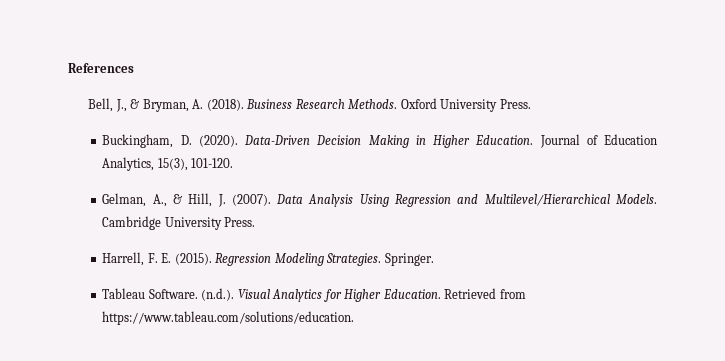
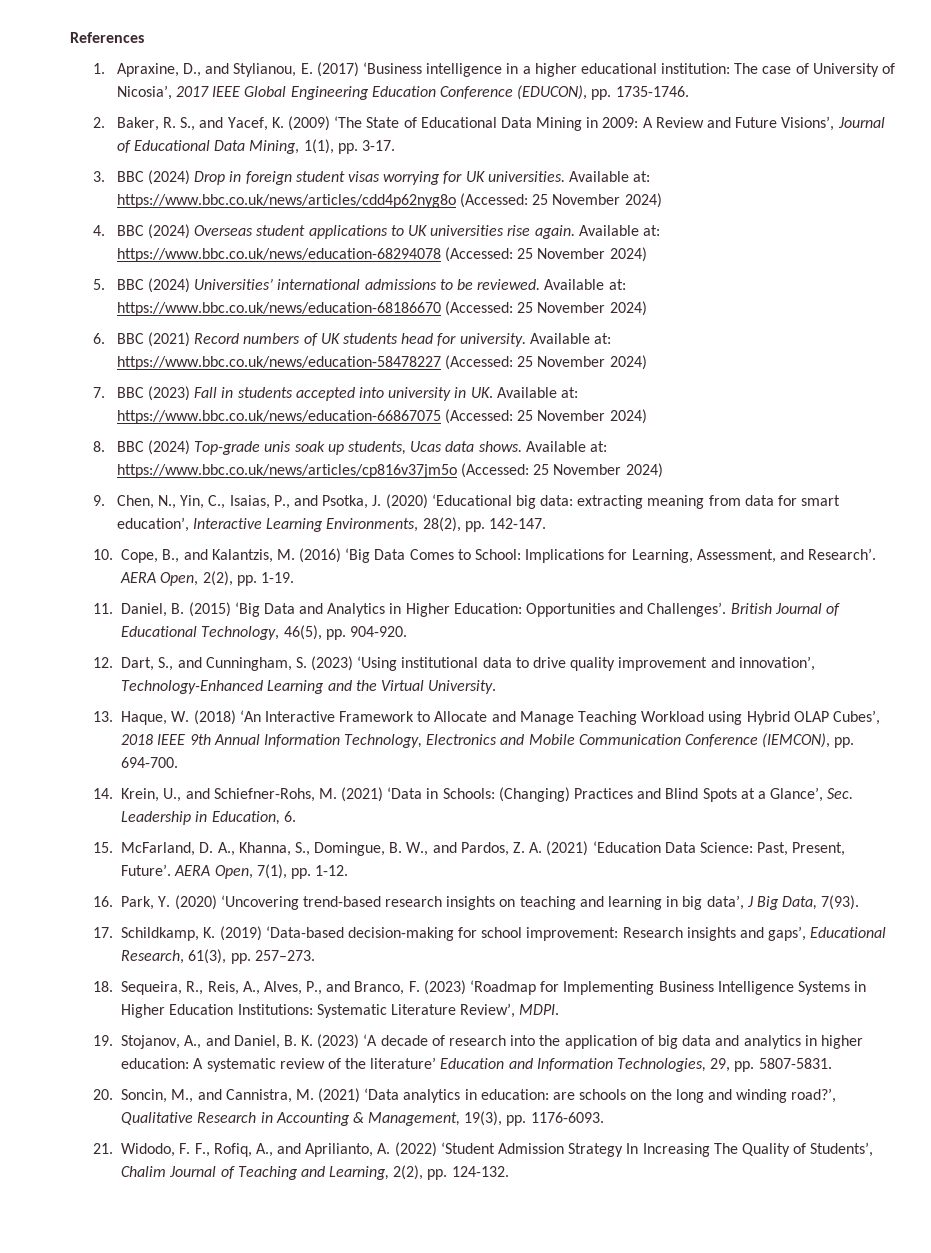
- Bell, J., & Bryman, A. (2018). Business Research Methods. Oxford University Press.
- Buckingham, D. (2020). Data-Driven Decision Making in Higher Education. Journal of Education Analytics, 15(3), 101-120.
- Gelman, A., & Hill, J. (2007). Data Analysis Using Regression and Multilevel/Hierarchical Models. Cambridge University Press.
- Harrell, F. E. (2015). Regression Modeling Strategies. Springer.
- Tableau Software. (n.d.). Visual Analytics for Higher Education. Retrieved from https://www.tableau.com/solutions/education.
+ 1. Apraxine, D., and Stylianou, E. (2017) ‘Business intelligence in a higher educational institution: The case of University of Nicosia’, 2017 IEEE Global Engineering Education Conference (EDUCON), pp. 1735-1746.
+ 2. Baker, R. S., and Yacef, K. (2009) ‘The State of Educational Data Mining in 2009: A Review and Future Visions’, Journal of Educational Data Mining, 1(1), pp. 3-17.
+ 3. BBC (2024) Drop in foreign student visas worrying for UK universities. Available at: https://www.bbc.co.uk/news/articles/cdd4p62nyg8o (Accessed: 25 November 2024)
+ 4. BBC (2024) Overseas student applications to UK universities rise again. Available at: https://www.bbc.co.uk/news/education-68294078 (Accessed: 25 November 2024)
+ 5. BBC (2024) Universities’ international admissions to be reviewed. Available at: https://www.bbc.co.uk/news/education-68186670 (Accessed: 25 November 2024)
+ 6. BBC (2021) Record numbers of UK students head for university. Available at: https://www.bbc.co.uk/news/education-58478227 (Accessed: 25 November 2024)
+ 7. BBC (2023) Fall in students accepted into university in UK. Available at: https://www.bbc.co.uk/news/education-66867075 (Accessed: 25 November 2024)
+ 8. BBC (2024) Top-grade unis soak up students, Ucas data shows. Available at: https://www.bbc.co.uk/news/articles/cp816v37jm5o (Accessed: 25 November 2024)
+ 9. Chen, N., Yin, C., Isaias, P., and Psotka, J. (2020) ‘Educational big data: extracting meaning from data for smart education’, Interactive Learning Environments, 28(2), pp. 142-147.
+ 10. Cope, B., and Kalantzis, M. (2016) ‘Big Data Comes to School: Implications for Learning, Assessment, and Research’. AERA Open, 2(2), pp. 1-19.
+ 11. Daniel, B. (2015) ‘Big Data and Analytics in Higher Education: Opportunities and Challenges’. British Journal of Educational Technology, 46(5), pp. 904-920.
+ 12. Dart, S., and Cunningham, S. (2023) ‘Using institutional data to drive quality improvement and innovation’, Technology-Enhanced Learning and the Virtual University.
+ 13. Haque, W. (2018) ‘An Interactive Framework to Allocate and Manage Teaching Workload using Hybrid OLAP Cubes’, 2018 IEEE 9th Annual Information Technology, Electronics and Mobile Communication Conference (IEMCON), pp. 694-700.
+ 14. Krein, U., and Schiefner-Rohs, M. (2021) ‘Data in Schools: (Changing) Practices and Blind Spots at a Glance’, Sec. Leadership in Education, 6.
+ 15. McFarland, D. A., Khanna, S., Domingue, B. W., and Pardos, Z. A. (2021) ‘Education Data Science: Past, Present, Future’. AERA Open, 7(1), pp. 1-12.
+ 16. Park, Y. (2020) ‘Uncovering trend-based research insights on teaching and learning in big data’, J Big Data, 7(93).
+ 17. Schildkamp, K. (2019) ‘Data-based decision-making for school improvement: Research insights and gaps’, Educational Research, 61(3), pp. 257–273.
+ 18. Sequeira, R., Reis, A., Alves, P., and Branco, F. (2023) ‘Roadmap for Implementing Business Intelligence Systems in Higher Education Institutions: Systematic Literature Review’, MDPI.
+ 19. Stojanov, A., and Daniel, B. K. (2023) ‘A decade of research into the application of big data and analytics in higher education: A systematic review of the literature’ Education and Information Technologies, 29, pp. 5807-5831.
+ 20. Soncin, M., and Cannistra, M. (2021) ‘Data analytics in education: are schools on the long and winding road?’, Qualitative Research in Accounting & Management, 19(3), pp. 1176-6093.
+ 21. Widodo, F. F., Rofiq, A., and Aprilianto, A. (2022) ‘Student Admission Strategy In Increasing The Quality of Students’, Chalim Journal of Teaching and Learning, 2(2), pp. 124-132.

